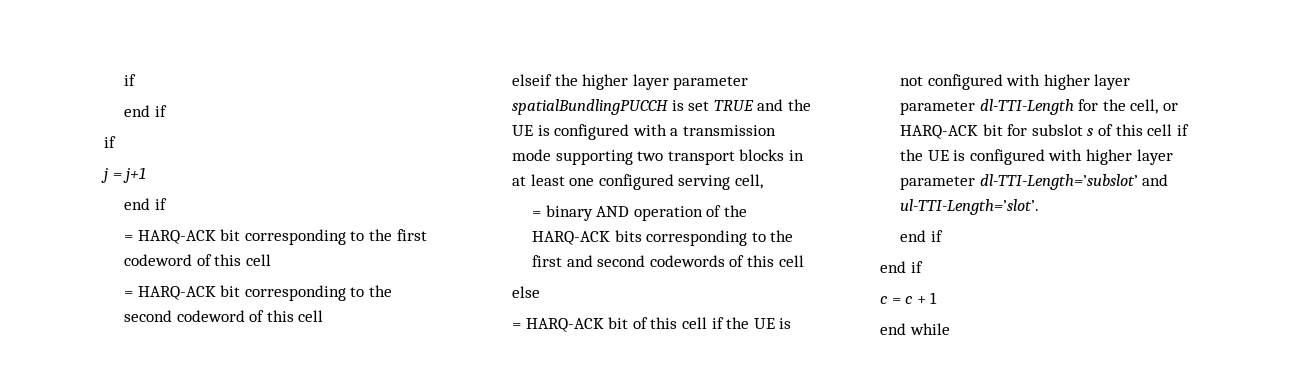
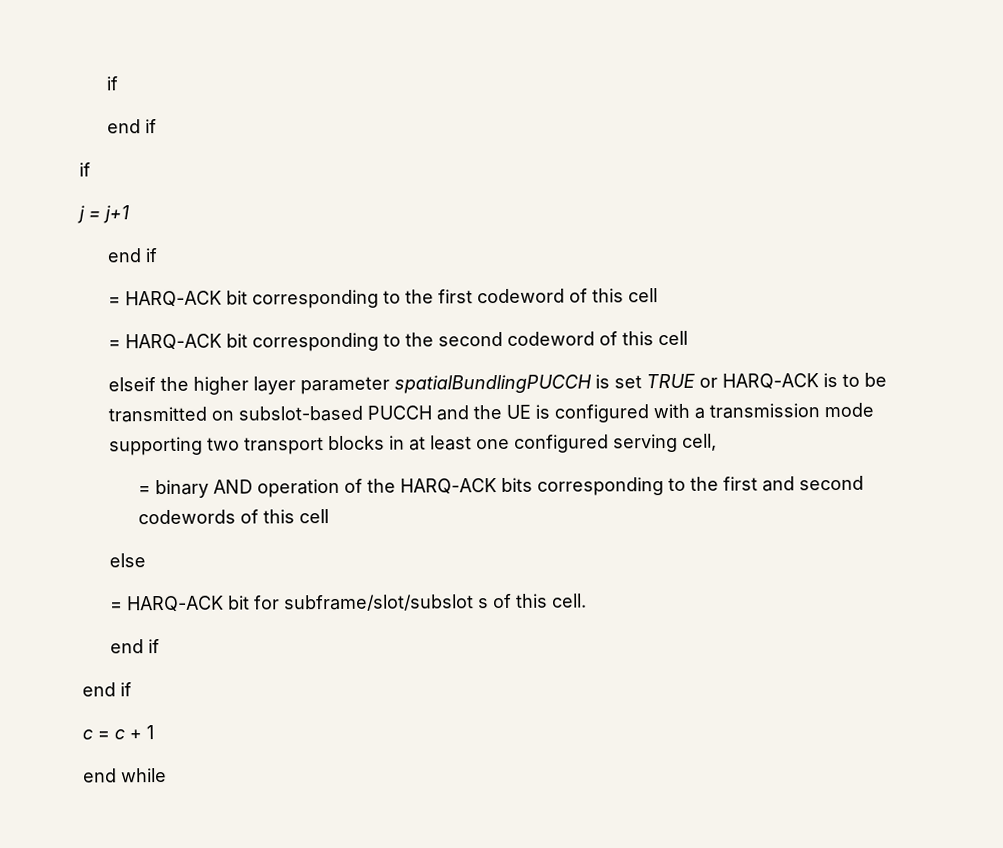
- elseif the higher layer parameter spatialBundlingPUCCH is set TRUE and the UE is configured with a transmission mode supporting two transport blocks in at least one configured serving cell,
+ elseif the higher layer parameter spatialBundlingPUCCH is set TRUE or HARQ-ACK is to be transmitted on subslot-based PUCCH and the UE is configured with a transmission mode supporting two transport blocks in at least one configured serving cell,
- = HARQ-ACK bit of this cell if the UE is not configured with higher layer parameter dl-TTI-Length for the cell, or HARQ-ACK bit for subslot s of this cell if the UE is configured with higher layer parameter dl-TTI-Length=’subslot’ and ul-TTI-Length=’slot’.
+ = HARQ-ACK bit for subframe/slot/subslot s of this cell.

